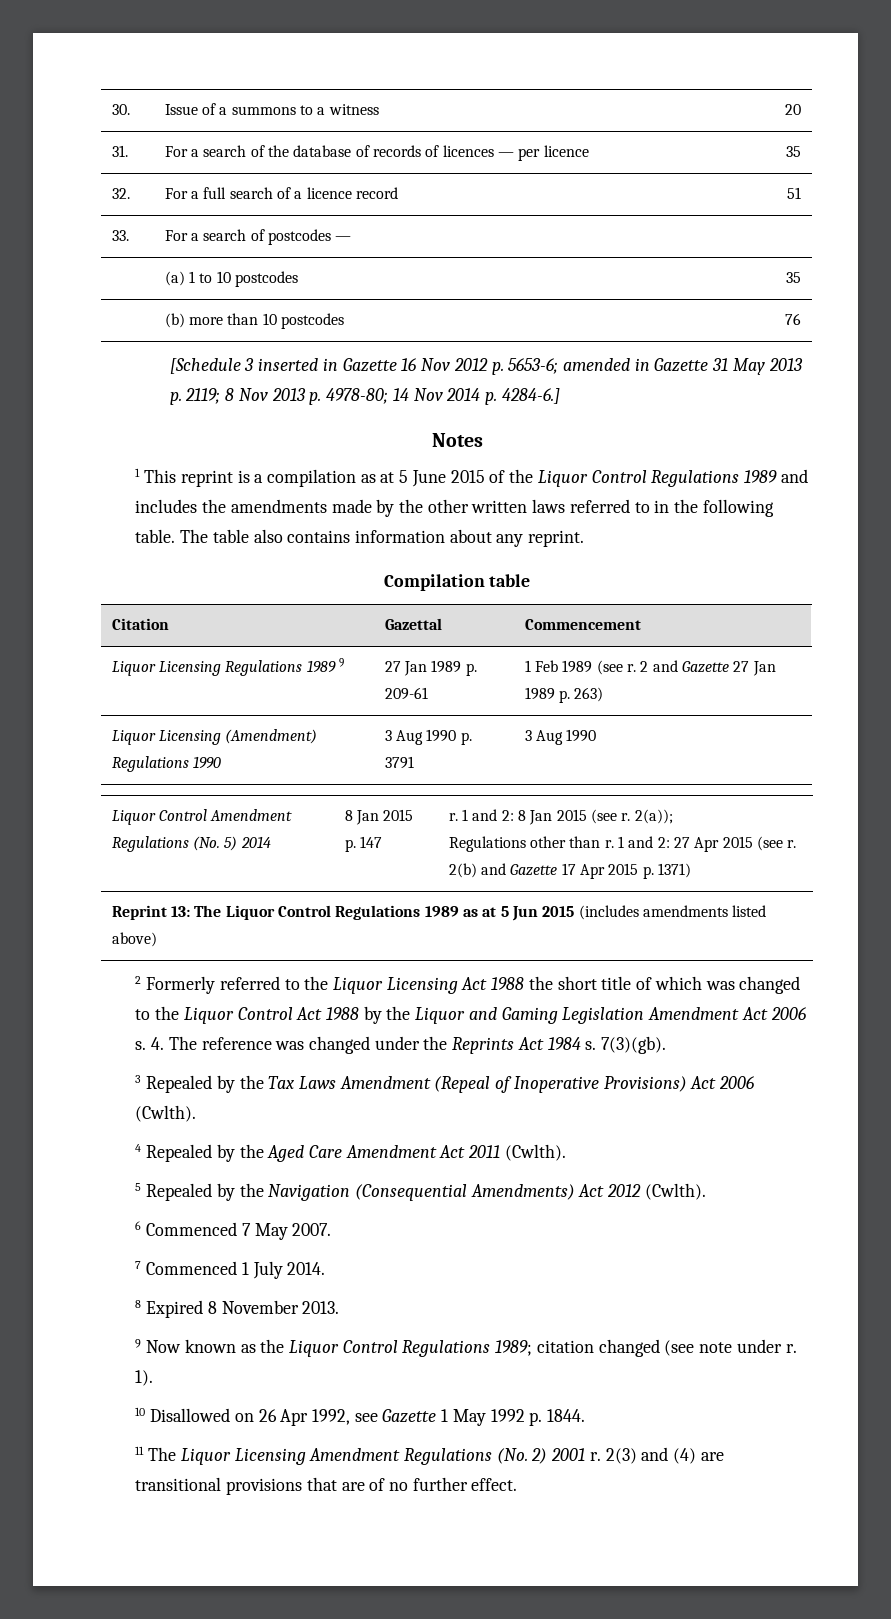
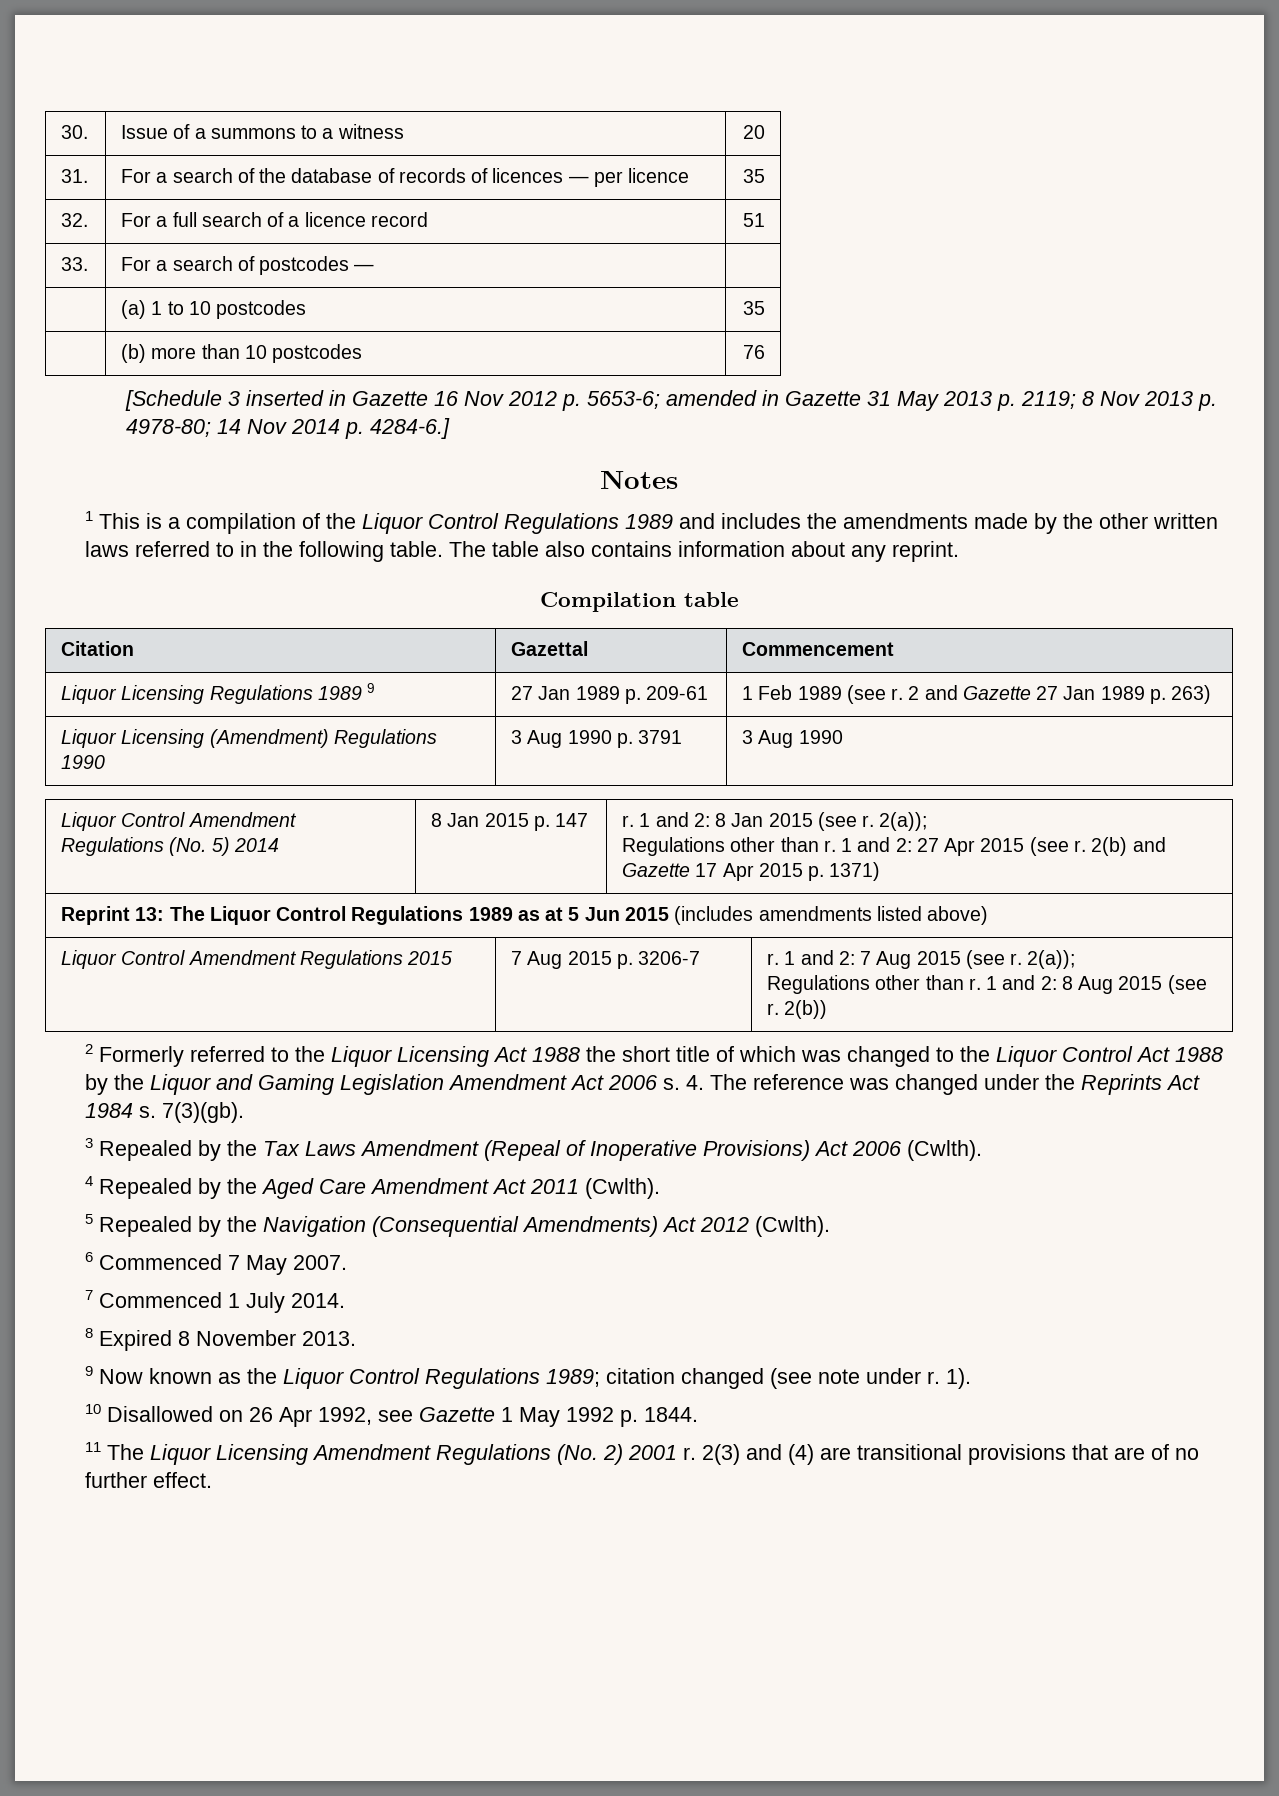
- 1 This reprint is a compilation as at 5 June 2015 of the Liquor Control Regulations 1989 and includes the amendments made by the other written laws referred to in the following table.
+ 1 This is a compilation of the Liquor Control Regulations 1989 and includes the amendments made by the other written laws referred to in the following table.
+ Liquor Control Amendment Regulations 2015 | 7 Aug 2015 p. 3206-7 | r. 1 and 2: 7 Aug 2015 (see r. 2(a));
+ Regulations other than r. 1 and 2: 8 Aug 2015 (see r. 2(b))

